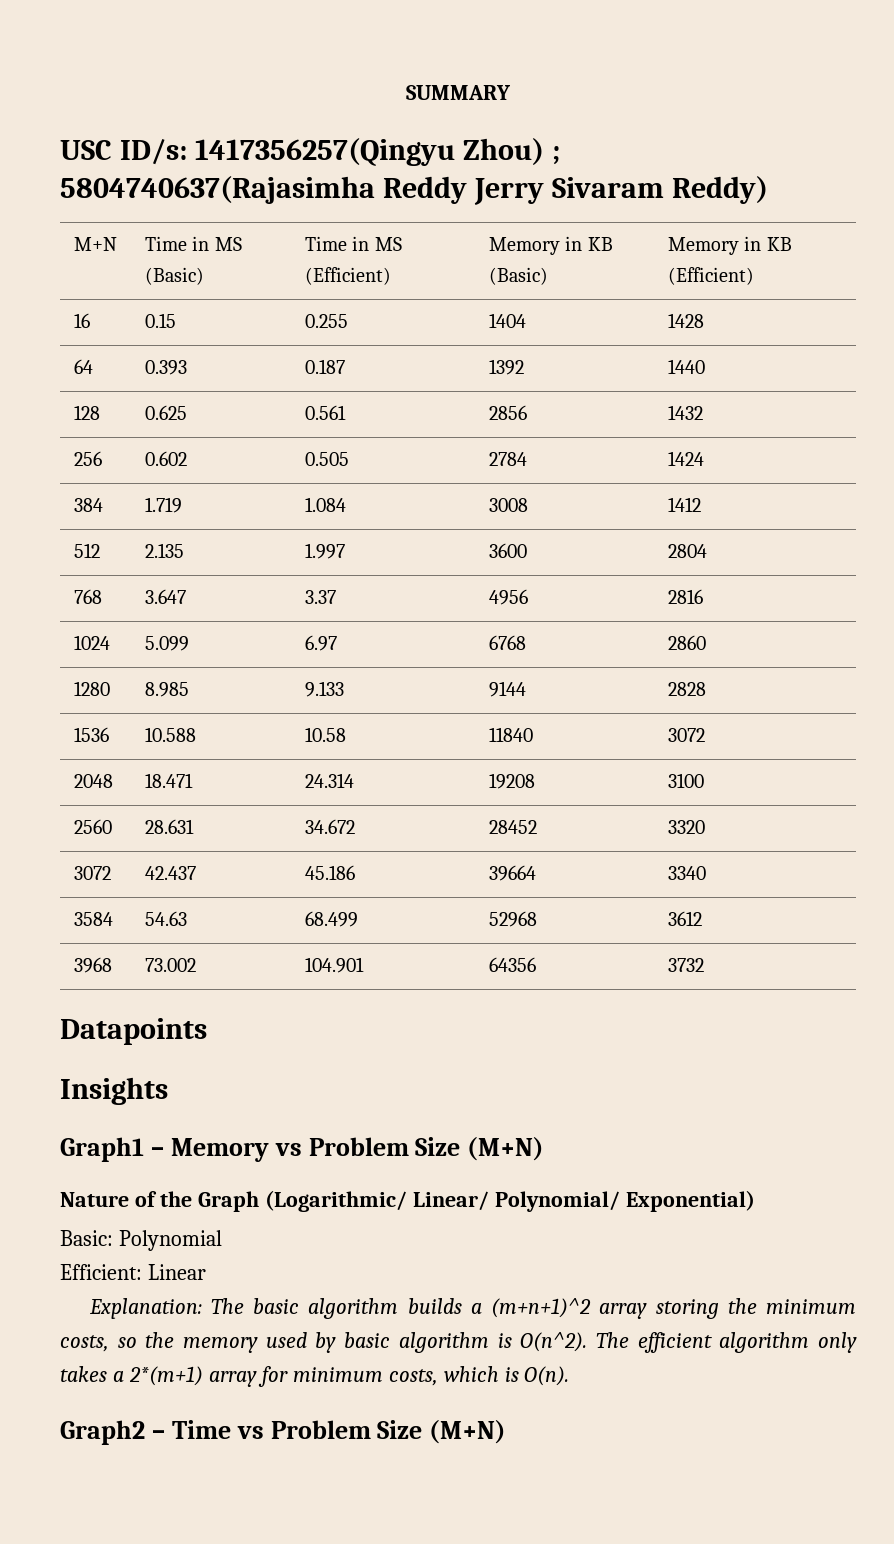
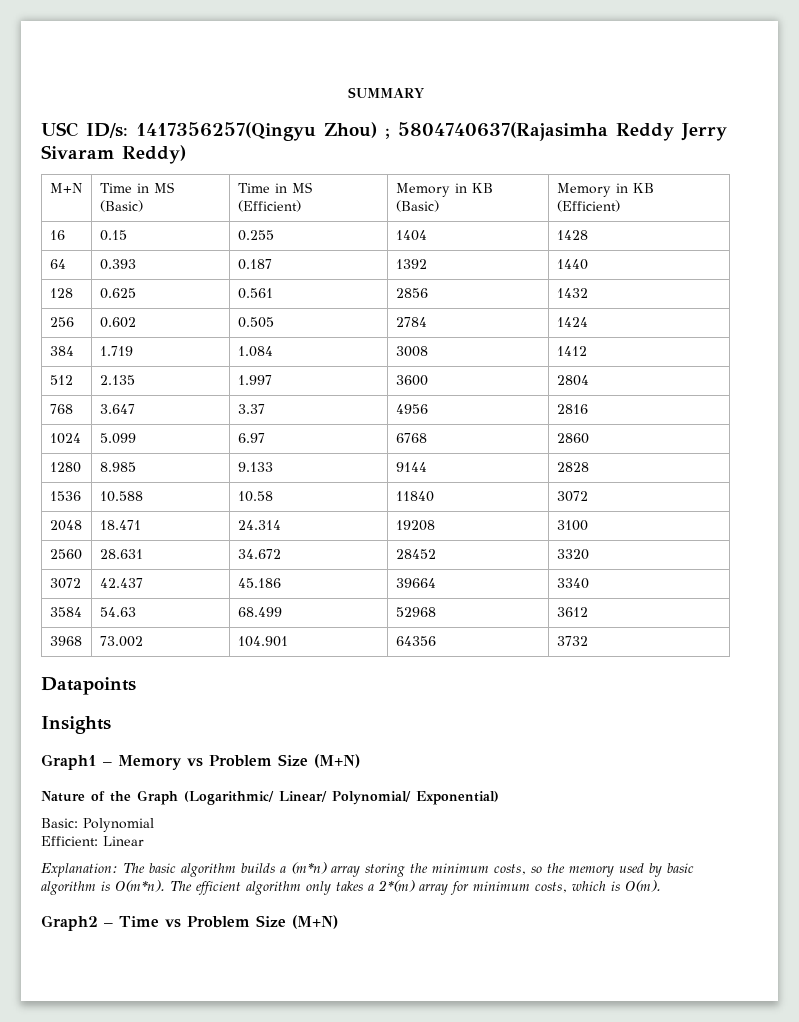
- Explanation: The basic algorithm builds a (m+n+1)^2 array storing the minimum costs, so the memory used by basic algorithm is O(n^2).
+ Explanation: The basic algorithm builds a (m*n) array storing the minimum costs, so the memory used by basic algorithm is O(m*n).
- The efficient algorithm only takes a 2*(m+1) array for minimum costs, which is O(n).
+ The efficient algorithm only takes a 2*(m) array for minimum costs, which is O(m).

